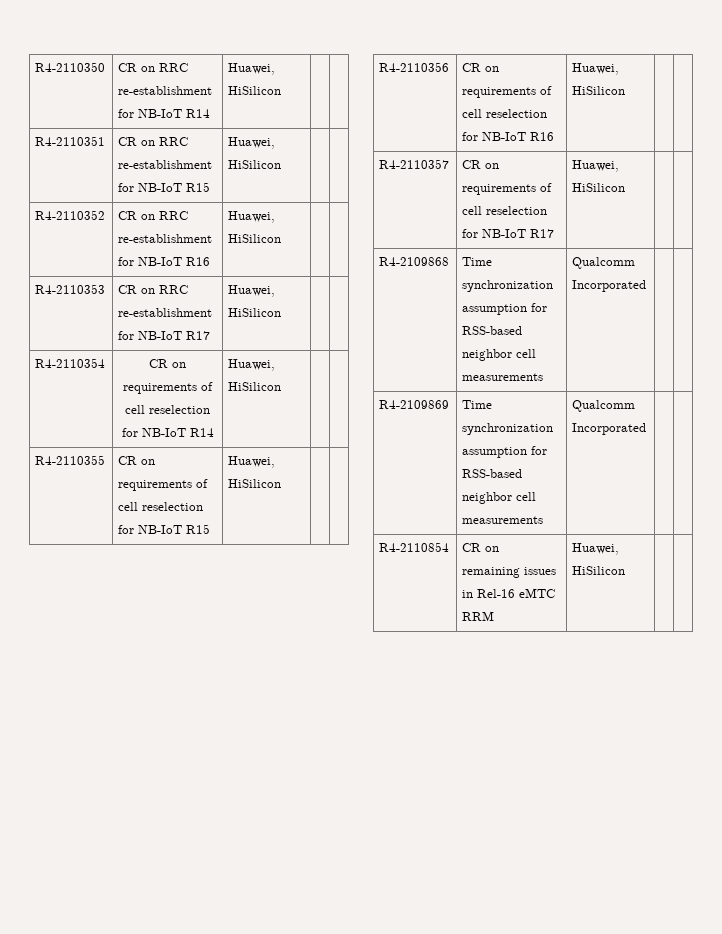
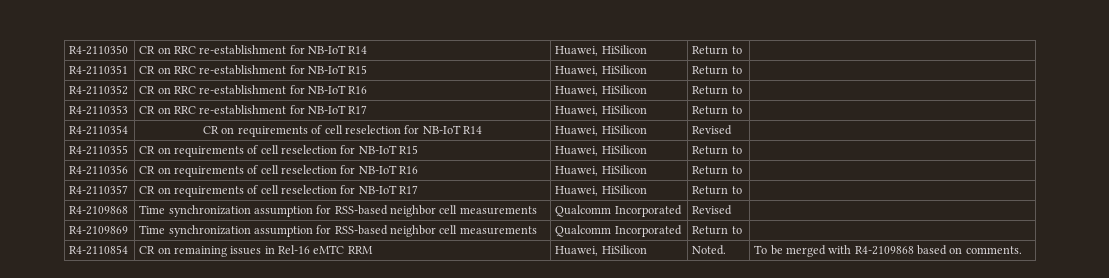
- R4-2110350 | CR on RRC re-establishment for NB-IoT R14 | Huawei, HiSilicon | |
+ R4-2110350 | CR on RRC re-establishment for NB-IoT R14 | Huawei, HiSilicon | Return to |
- R4-2110351 | CR on RRC re-establishment for NB-IoT R15 | Huawei, HiSilicon | |
+ R4-2110351 | CR on RRC re-establishment for NB-IoT R15 | Huawei, HiSilicon | Return to |
- R4-2110352 | CR on RRC re-establishment for NB-IoT R16 | Huawei, HiSilicon | |
+ R4-2110352 | CR on RRC re-establishment for NB-IoT R16 | Huawei, HiSilicon | Return to |
- R4-2110353 | CR on RRC re-establishment for NB-IoT R17 | Huawei, HiSilicon | |
+ R4-2110353 | CR on RRC re-establishment for NB-IoT R17 | Huawei, HiSilicon | Return to |
- R4-2110354 | CR on requirements of cell reselection for NB-IoT R14 | Huawei, HiSilicon | |
+ R4-2110354 | CR on requirements of cell reselection for NB-IoT R14 | Huawei, HiSilicon | Revised |
- R4-2110355 | CR on requirements of cell reselection for NB-IoT R15 | Huawei, HiSilicon | |
+ R4-2110355 | CR on requirements of cell reselection for NB-IoT R15 | Huawei, HiSilicon | Return to |
- R4-2110356 | CR on requirements of cell reselection for NB-IoT R16 | Huawei, HiSilicon | |
+ R4-2110356 | CR on requirements of cell reselection for NB-IoT R16 | Huawei, HiSilicon | Return to |
- R4-2110357 | CR on requirements of cell reselection for NB-IoT R17 | Huawei, HiSilicon | |
+ R4-2110357 | CR on requirements of cell reselection for NB-IoT R17 | Huawei, HiSilicon | Return to |
- R4-2109868 | Time synchronization assumption for RSS-based neighbor cell measurements | Qualcomm Incorporated | |
+ R4-2109868 | Time synchronization assumption for RSS-based neighbor cell measurements | Qualcomm Incorporated | Revised |
- R4-2109869 | Time synchronization assumption for RSS-based neighbor cell measurements | Qualcomm Incorporated | |
+ R4-2109869 | Time synchronization assumption for RSS-based neighbor cell measurements | Qualcomm Incorporated | Return to |
- R4-2110854 | CR on remaining issues in Rel-16 eMTC RRM | Huawei, HiSilicon | |
+ R4-2110854 | CR on remaining issues in Rel-16 eMTC RRM | Huawei, HiSilicon | Noted. | To be merged with R4-2109868 based on comments.

